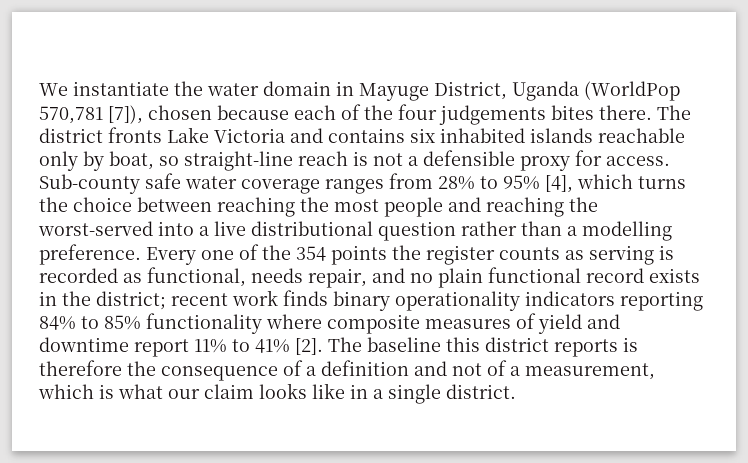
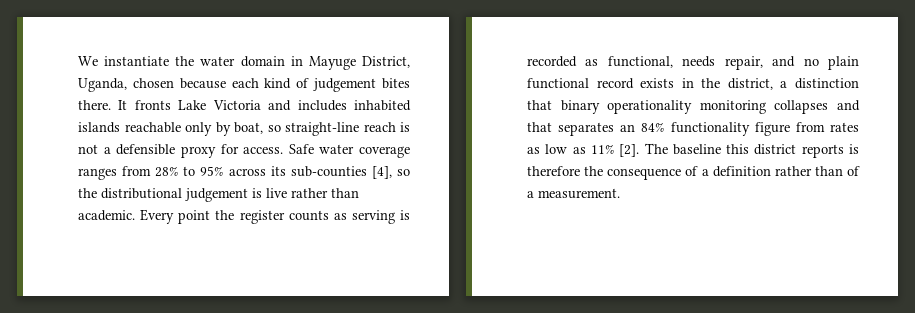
- We instantiate the water domain in Mayuge District, Uganda (WorldPop 570,781 [7]), chosen because each of the four judgements bites there. The district fronts Lake Victoria and contains six inhabited islands reachable only by boat, so straight-line reach is not a defensible proxy for access.
+ We instantiate the water domain in Mayuge District, Uganda, chosen because each kind of judgement bites there. It fronts Lake Victoria and includes inhabited islands reachable only by boat, so straight-line reach is not a defensible proxy for access.
- Sub-county safe water coverage ranges from 28% to 95% [4], which turns the choice between reaching the most people and reaching the worst-served into a live distributional question rather than a modelling preference. Every one of the 354 points the register counts as serving is recorded as functional, needs repair, and no plain functional record exists in the district; recent work finds binary operationality indicators reporting 84% to 85% functionality where composite measures of yield and downtime report 11% to 41% [2].
+ Safe water coverage ranges from 28% to 95% across its sub-counties [4], so the distributional judgement is live rather than academic. Every point the register counts as serving is recorded as functional, needs repair, and no plain functional record exists in the district, a distinction that binary operationality monitoring collapses and that separates an 84% functionality figure from rates as low as 11% [2].
- The baseline this district reports is therefore the consequence of a definition and not of a measurement, which is what our claim looks like in a single district.
+ The baseline this district reports is therefore the consequence of a definition rather than of a measurement.

